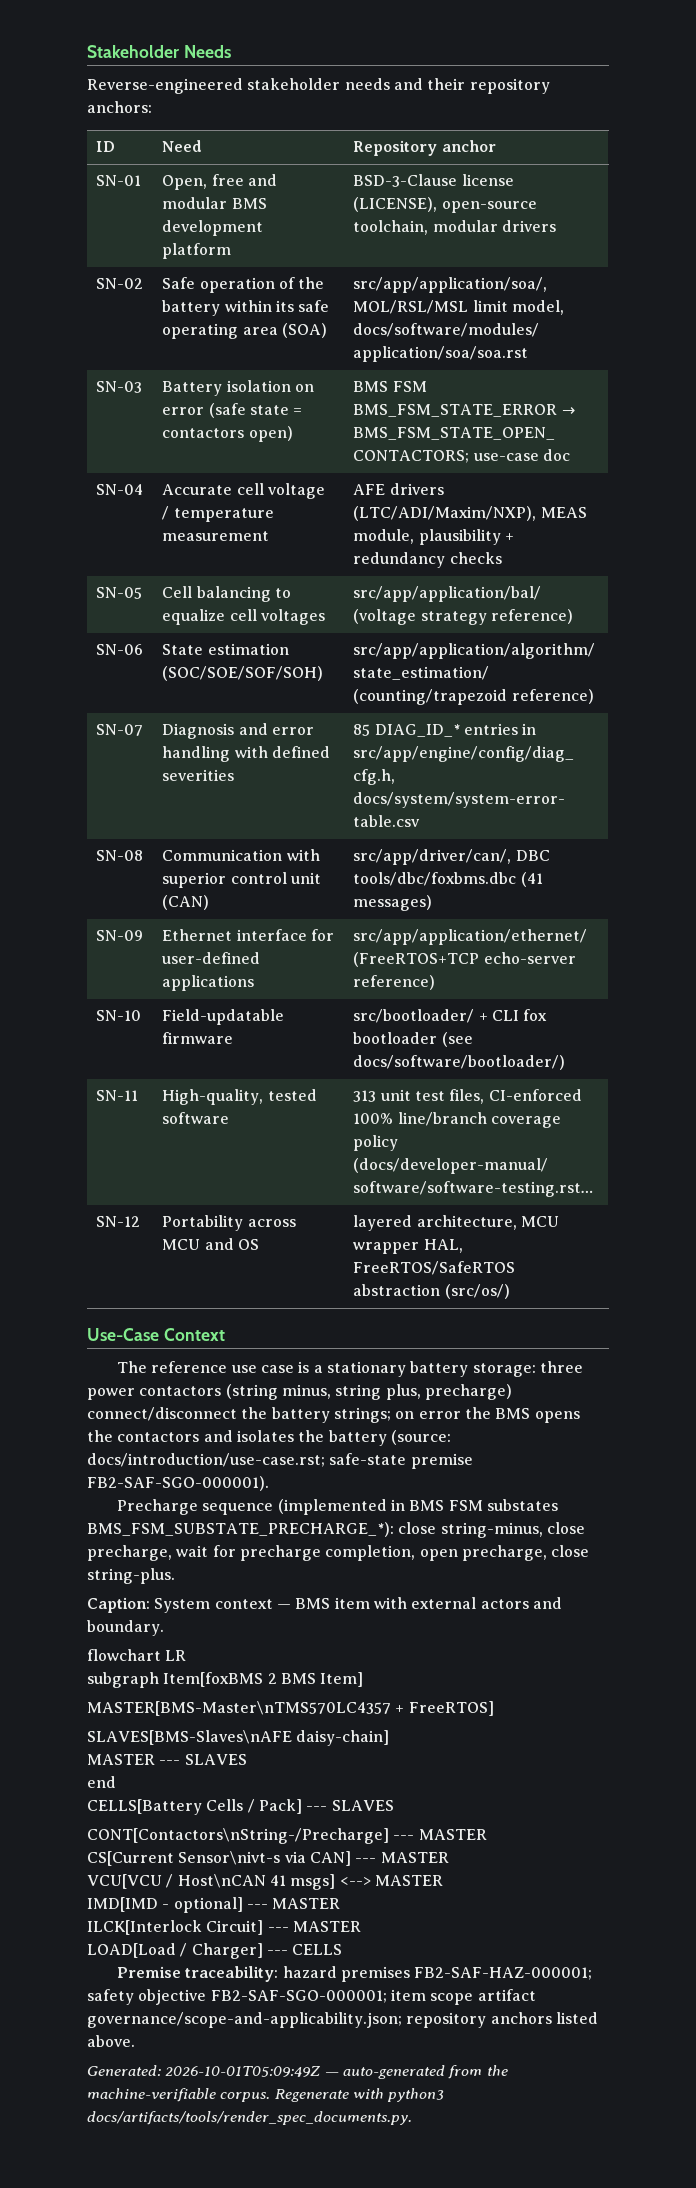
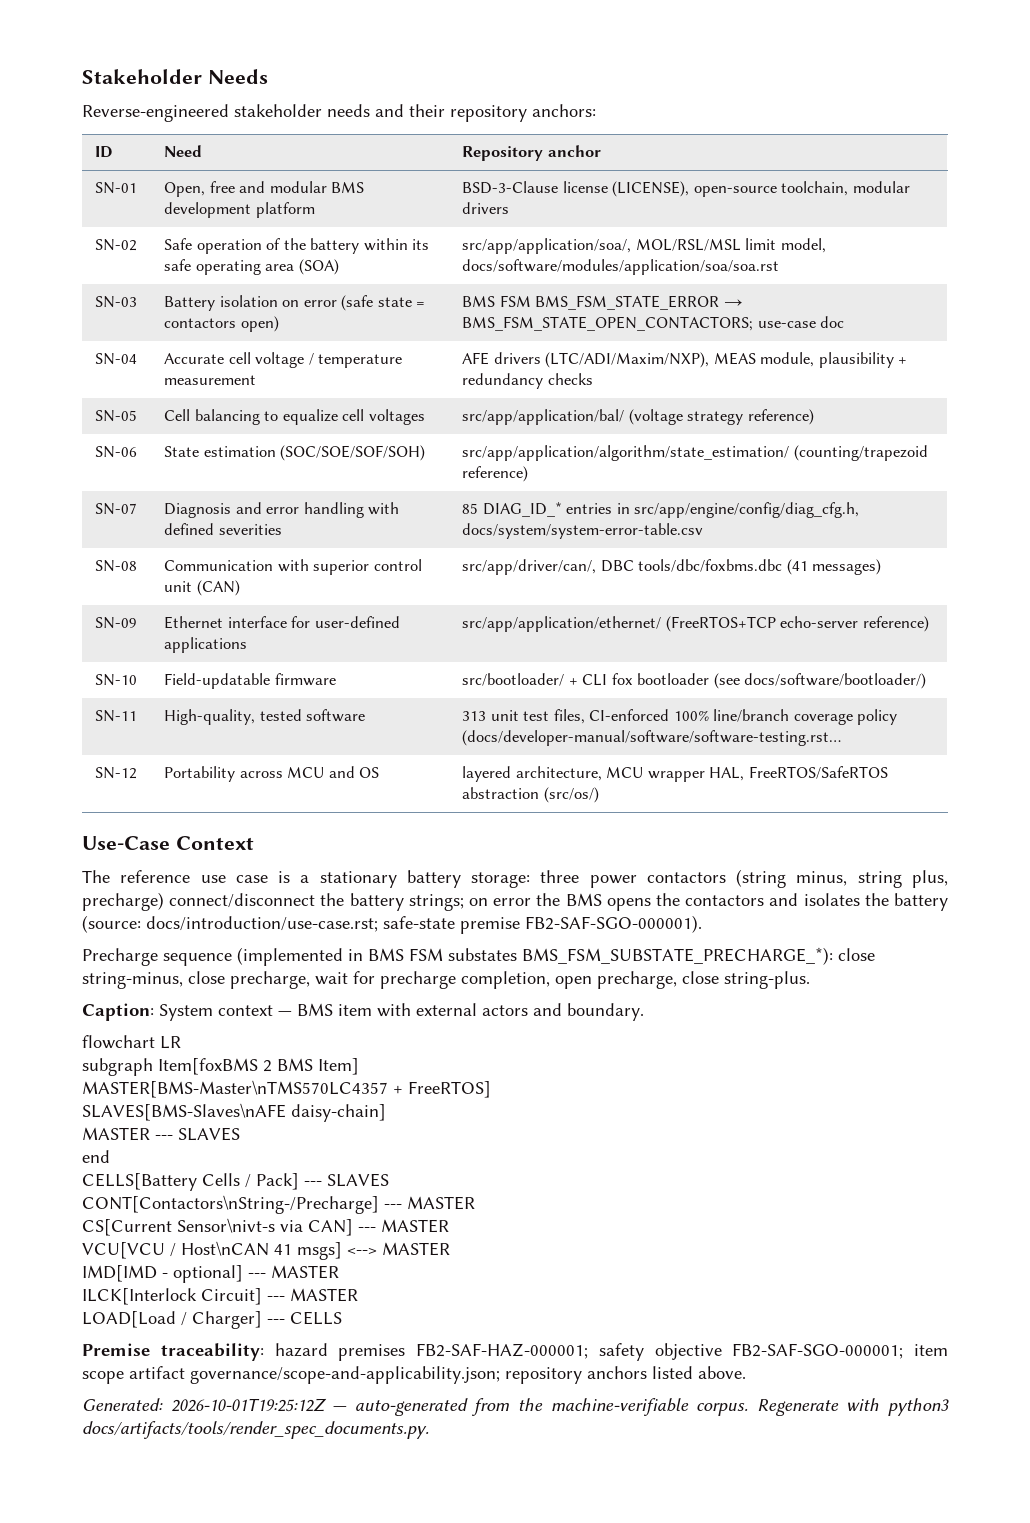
- Generated: 2026-10-01T05:09:49Z — auto-generated from the machine-verifiable corpus.
+ Generated: 2026-10-01T19:25:12Z — auto-generated from the machine-verifiable corpus.

